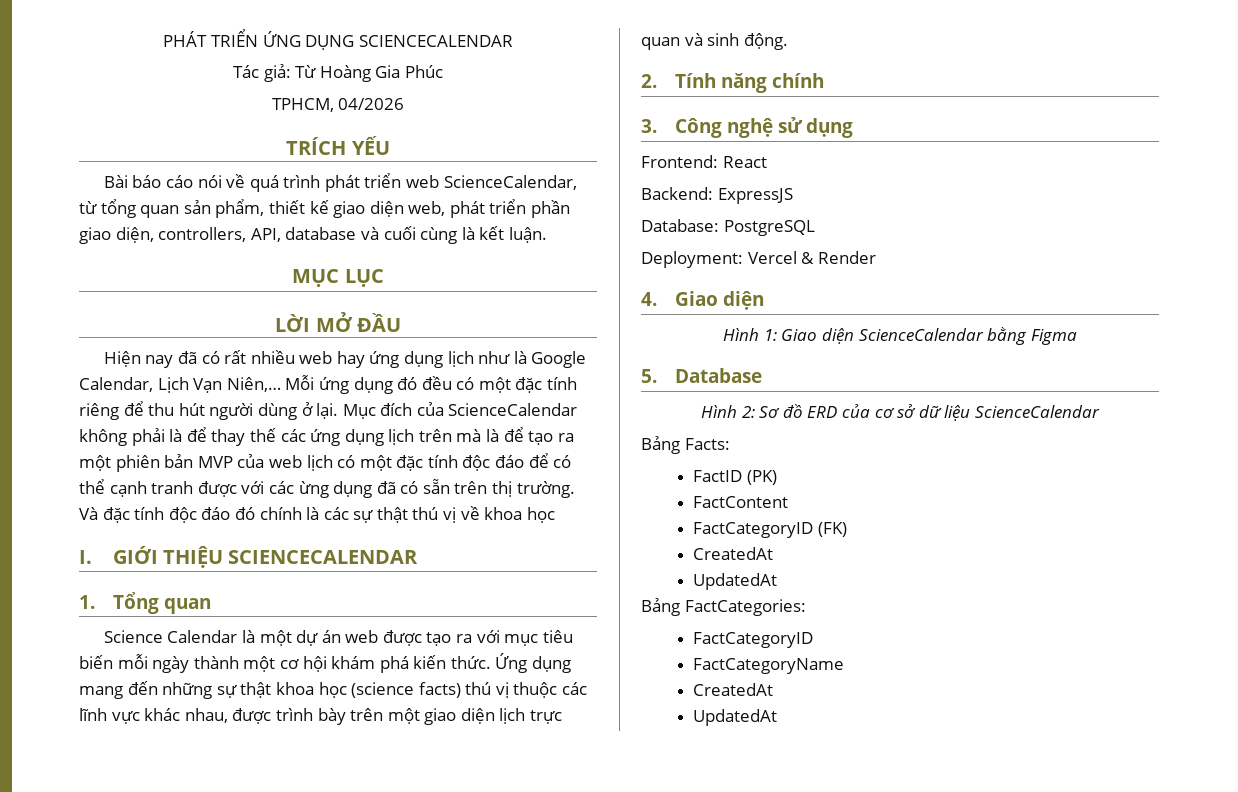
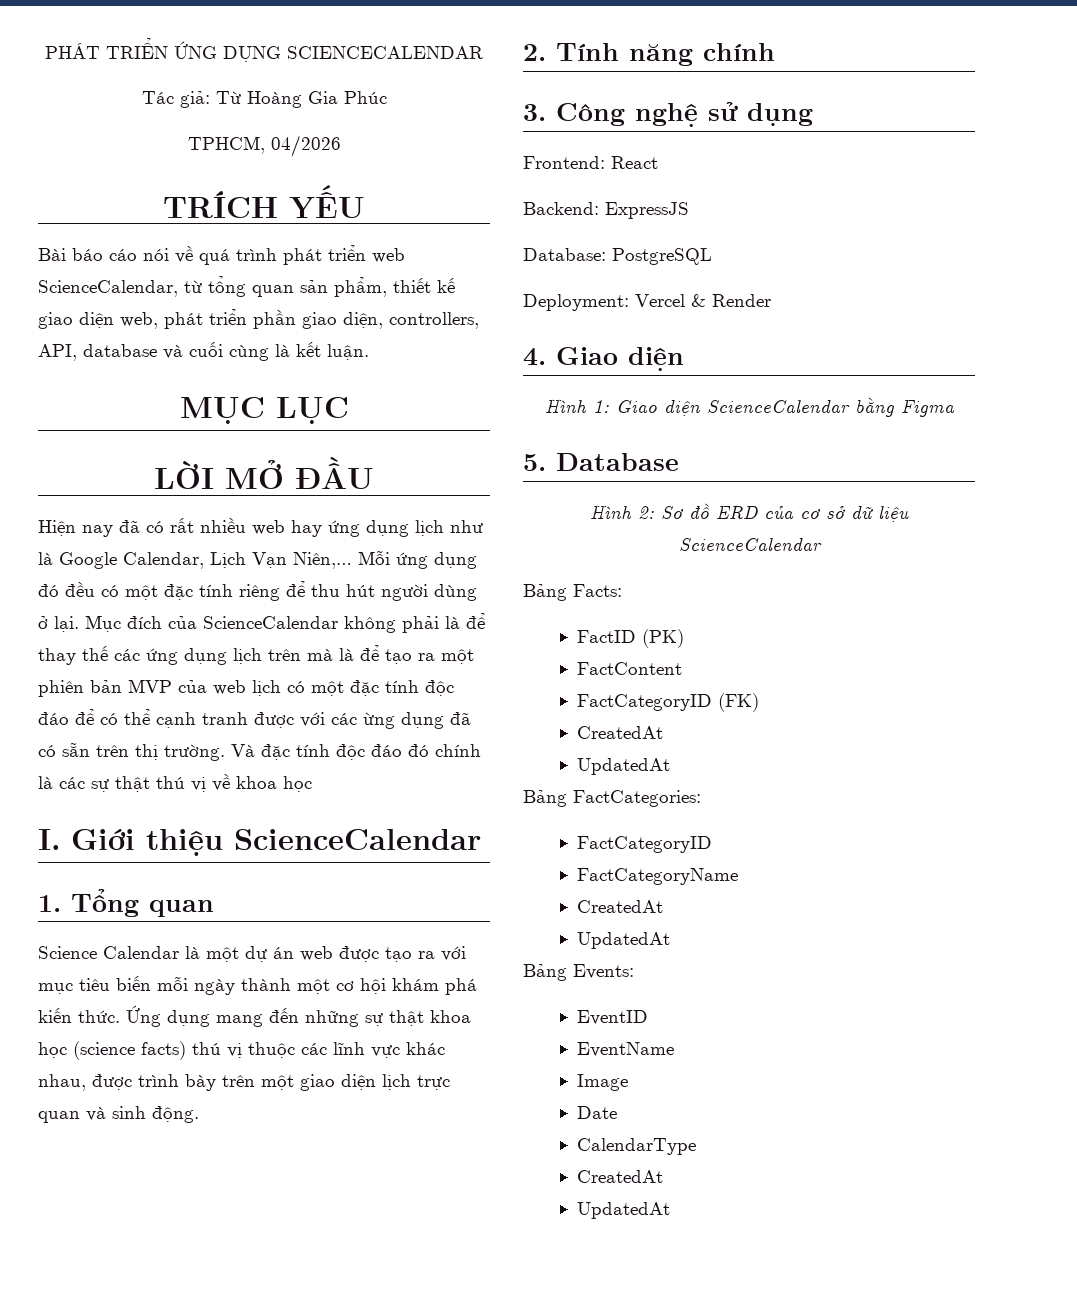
- I. GIỚI THIỆU SCIENCECALENDAR
+ I. Giới thiệu ScienceCalendar
+ Bảng Events:
+ EventID
+ EventName
+ Image
+ Date
+ CalendarType
+ CreatedAt
+ UpdatedAt

